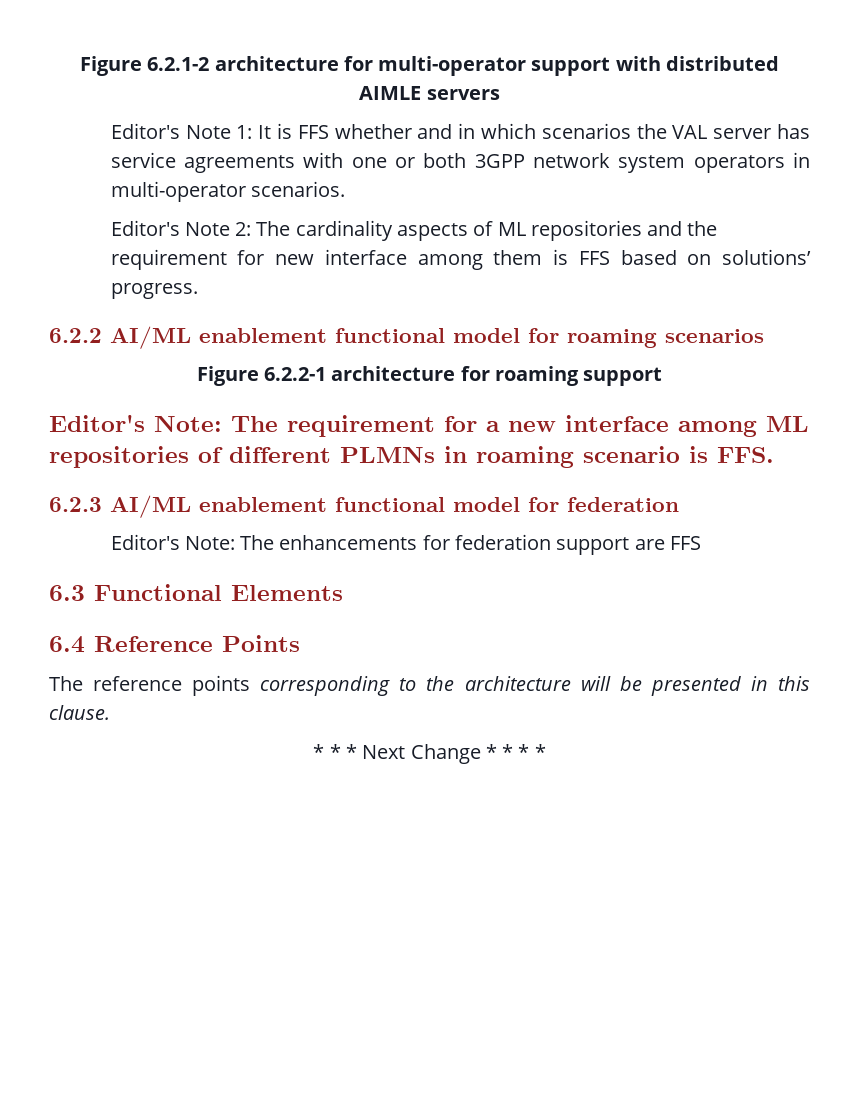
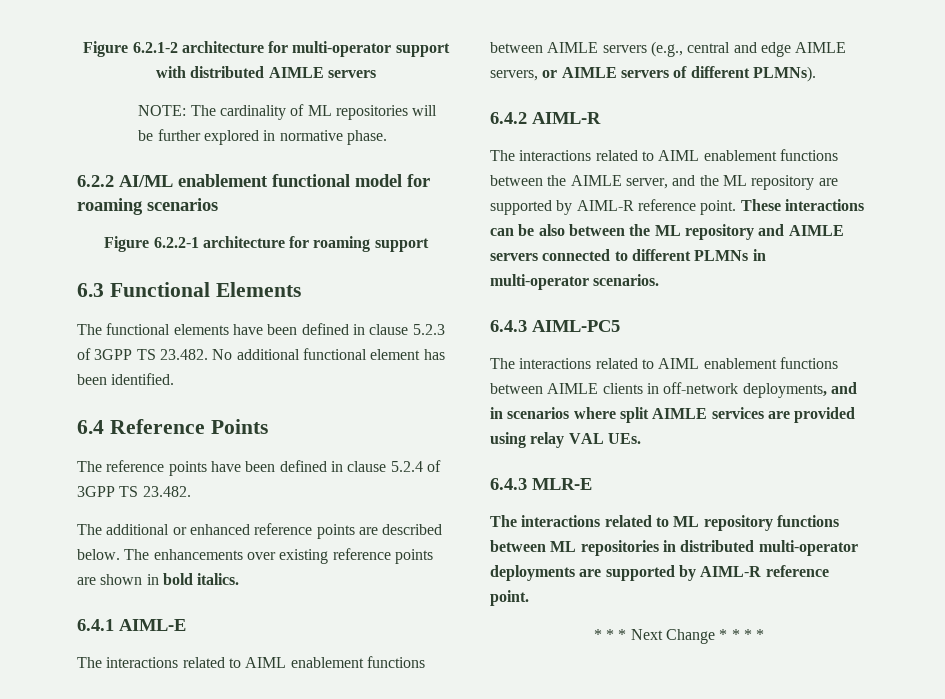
- Editor's Note 1: It is FFS whether and in which scenarios the VAL server has service agreements with one or both 3GPP network system operators in multi-operator scenarios.
- Editor's Note 2: The cardinality aspects of ML repositories and the requirement for new interface among them is FFS based on solutions’ progress.
+ NOTE: The cardinality of ML repositories will be further explored in normative phase.
- Editor's Note: The requirement for a new interface among ML repositories of different PLMNs in roaming scenario is FFS.
- 6.2.3 AI/ML enablement functional model for federation
- Editor's Note: The enhancements for federation support are FFS
  6.3 Functional Elements
+ The functional elements have been defined in clause 5.2.3 of 3GPP TS 23.482. No additional functional element has been identified.
- The reference points corresponding to the architecture will be presented in this clause.
+ The reference points have been defined in clause 5.2.4 of 3GPP TS 23.482.
+ The additional or enhanced reference points are described below. The enhancements over existing reference points are shown in bold italics.
+ 6.4.1 AIML-E
+ The interactions related to AIML enablement functions between AIMLE servers (e.g., central and edge AIMLE servers, or AIMLE servers of different PLMNs).
+ 6.4.2 AIML-R
+ The interactions related to AIML enablement functions between the AIMLE server, and the ML repository are supported by AIML-R reference point. These interactions can be also between the ML repository and AIMLE servers connected to different PLMNs in multi-operator scenarios.
+ 6.4.3 AIML-PC5
+ The interactions related to AIML enablement functions between AIMLE clients in off-network deployments, and in scenarios where split AIMLE services are provided using relay VAL UEs.
+ 6.4.3 MLR-E
+ The interactions related to ML repository functions between ML repositories in distributed multi-operator deployments are supported by AIML-R reference point.

